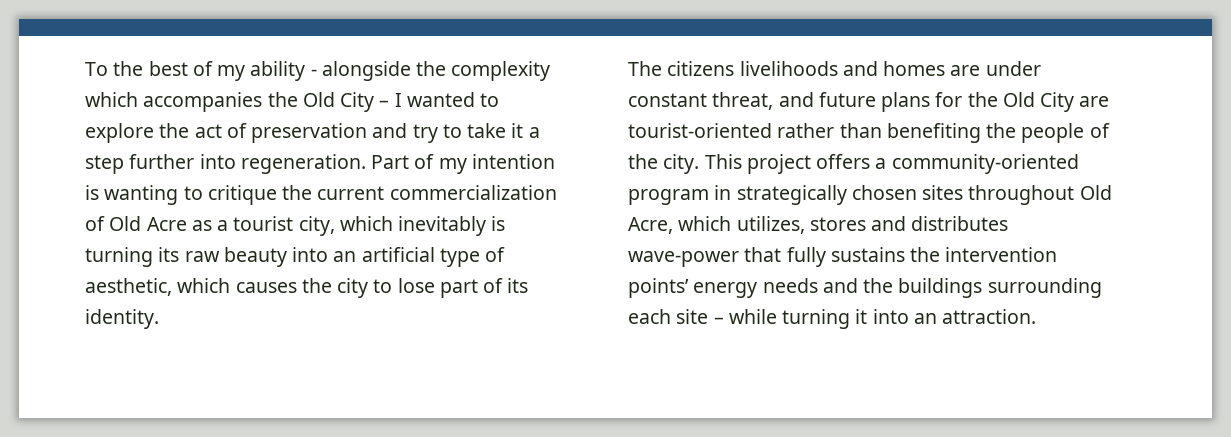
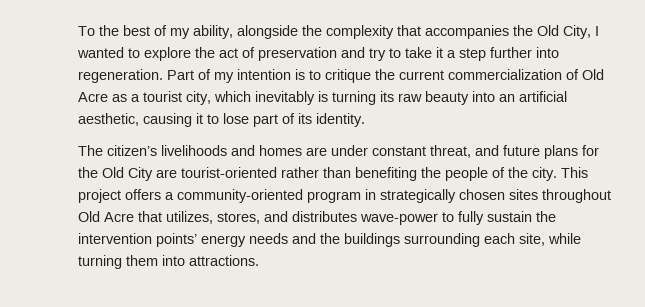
- To the best of my ability - alongside the complexity which accompanies the Old City – I wanted to explore the act of preservation and try to take it a step further into regeneration.
+ To the best of my ability, alongside the complexity that accompanies the Old City, I wanted to explore the act of preservation and try to take it a step further into regeneration.
- Part of my intention is wanting to critique the current commercialization of Old Acre as a tourist city, which inevitably is turning its raw beauty into an artificial type of aesthetic, which causes the city to lose part of its identity.
+ Part of my intention is to critique the current commercialization of Old Acre as a tourist city, which inevitably is turning its raw beauty into an artificial aesthetic, causing it to lose part of its identity.
- The citizens livelihoods and homes are under constant threat, and future plans for the Old City are tourist-oriented rather than benefiting the people of the city.
+ The citizen’s livelihoods and homes are under constant threat, and future plans for the Old City are tourist-oriented rather than benefiting the people of the city.
- This project offers a community-oriented program in strategically chosen sites throughout Old Acre, which utilizes, stores and distributes wave-power that fully sustains the intervention points’ energy needs and the buildings surrounding each site – while turning it into an attraction.
+ This project offers a community-oriented program in strategically chosen sites throughout Old Acre that utilizes, stores, and distributes wave-power to fully sustain the intervention points’ energy needs and the buildings surrounding each site, while turning them into attractions.

